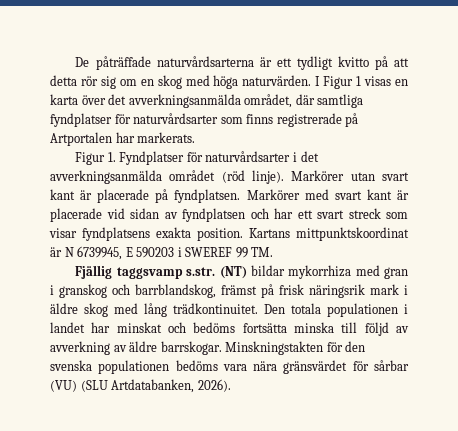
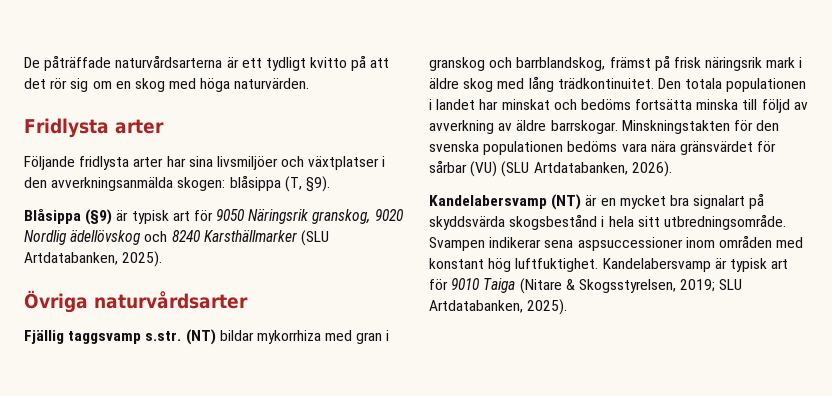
- De påträffade naturvårdsarterna är ett tydligt kvitto på att detta rör sig om en skog med höga naturvärden. I Figur 1 visas en karta över det avverkningsanmälda området, där samtliga fyndplatser för naturvårdsarter som finns registrerade på Artportalen har markerats.
- Figur 1. Fyndplatser för naturvårdsarter i det avverkningsanmälda området (röd linje). Markörer utan svart kant är placerade på fyndplatsen. Markörer med svart kant är placerade vid sidan av fyndplatsen och har ett svart streck som visar fyndplatsens exakta position. Kartans mittpunktskoordinat är N 6739945, E 590203 i SWEREF 99 TM.
+ De påträffade naturvårdsarterna är ett tydligt kvitto på att det rör sig om en skog med höga naturvärden.
+ Fridlysta arter
+ Följande fridlysta arter har sina livsmiljöer och växtplatser i den avverkningsanmälda skogen: blåsippa (T, §9).
+ Blåsippa (§9) är typisk art för 9050 Näringsrik granskog, 9020 Nordlig ädellövskog och 8240 Karsthällmarker (SLU Artdatabanken, 2025).
+ Övriga naturvårdsarter
+ Kandelabersvamp (NT) är en mycket bra signalart på skyddsvärda skogsbestånd i hela sitt utbredningsområde. Svampen indikerar sena aspsuccessioner inom områden med konstant hög luftfuktighet. Kandelabersvamp är typisk art för 9010 Taiga (Nitare & Skogsstyrelsen, 2019; SLU Artdatabanken, 2025).

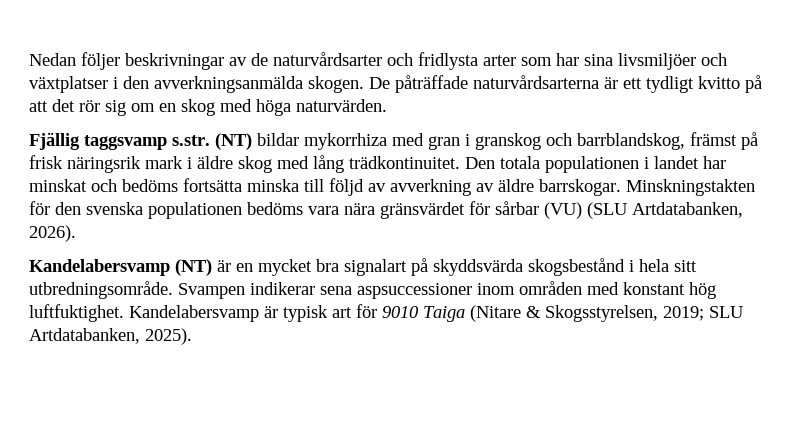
+ Nedan följer beskrivningar av de naturvårdsarter och fridlysta arter som har sina livsmiljöer och växtplatser i den avverkningsanmälda skogen.
- Fridlysta arter
- Följande fridlysta arter har sina livsmiljöer och växtplatser i den avverkningsanmälda skogen: blåsippa (T, §9).
- Blåsippa (§9) är typisk art för 9050 Näringsrik granskog, 9020 Nordlig ädellövskog och 8240 Karsthällmarker (SLU Artdatabanken, 2025).
- Övriga naturvårdsarter

